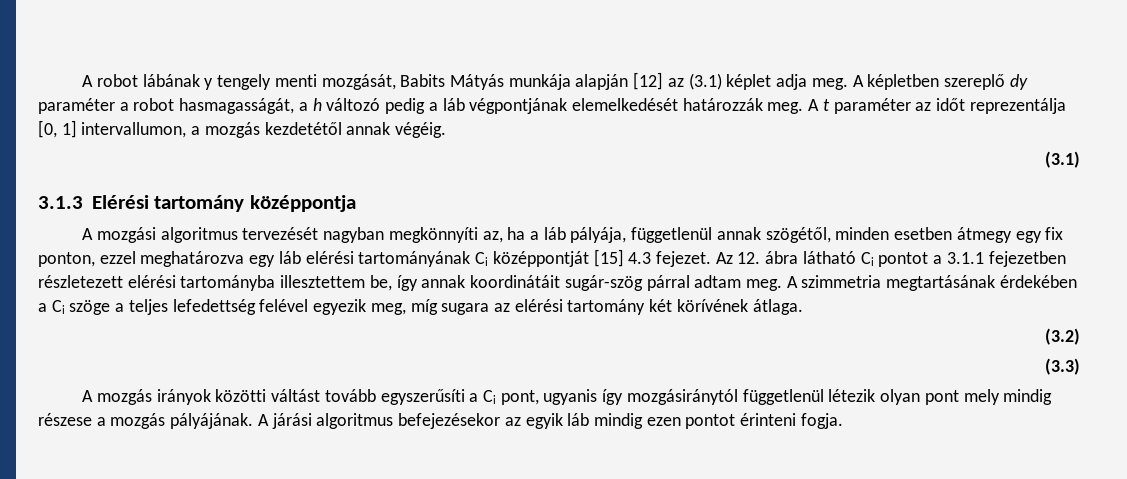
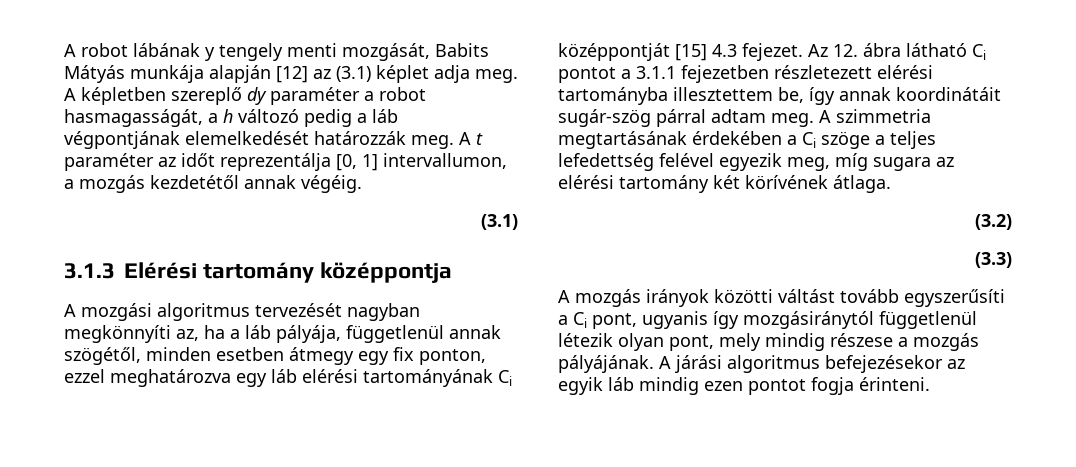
- A mozgás irányok közötti váltást tovább egyszerűsíti a Ci pont, ugyanis így mozgásiránytól függetlenül létezik olyan pont mely mindig részese a mozgás pályájának.
+ A mozgás irányok közötti váltást tovább egyszerűsíti a Ci pont, ugyanis így mozgásiránytól függetlenül létezik olyan pont, mely mindig részese a mozgás pályájának.
- A járási algoritmus befejezésekor az egyik láb mindig ezen pontot érinteni fogja.
+ A járási algoritmus befejezésekor az egyik láb mindig ezen pontot fogja érinteni.

